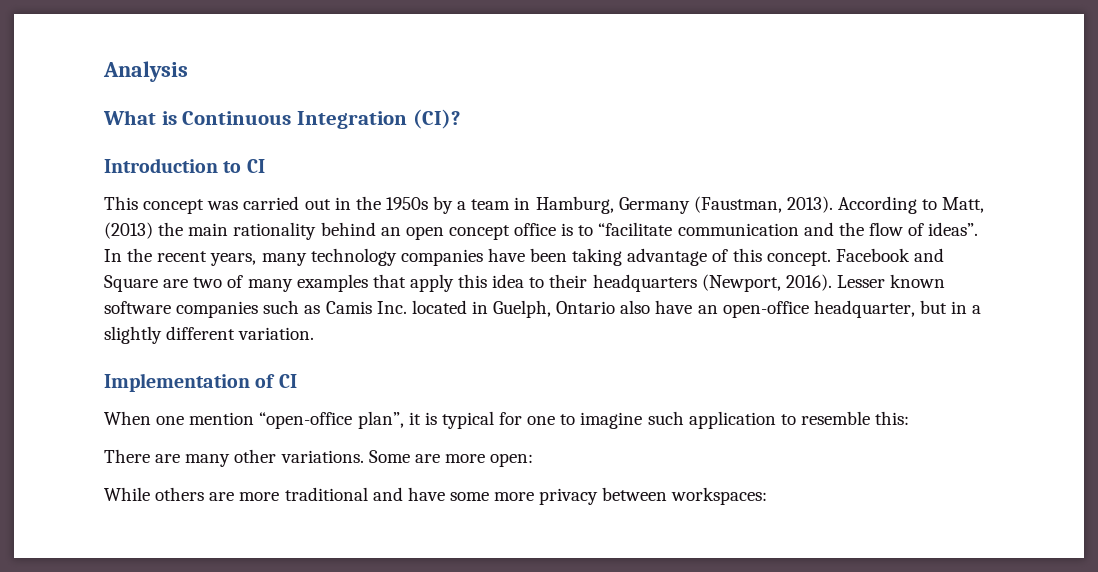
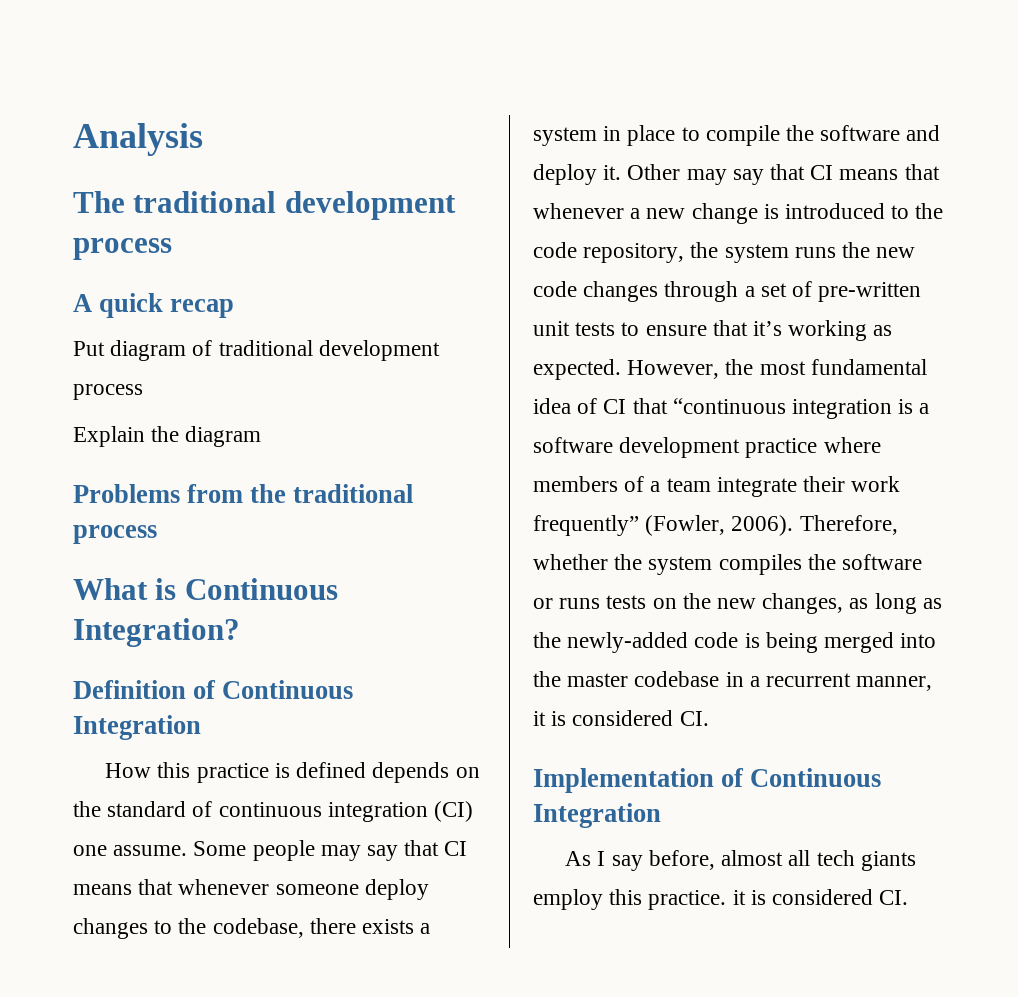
- What is Continuous Integration (CI)?
- Introduction to CI
- This concept was carried out in the 1950s by a team in Hamburg, Germany (Faustman, 2013). According to Matt, (2013) the main rationality behind an open concept office is to “facilitate communication and the flow of ideas”. In the recent years, many technology companies have been taking advantage of this concept. Facebook and Square are two of many examples that apply this idea to their headquarters (Newport, 2016). Lesser known software companies such as Camis Inc. located in Guelph, Ontario also have an open-office headquarter, but in a slightly different variation.
- Implementation of CI
- When one mention “open-office plan”, it is typical for one to imagine such application to resemble this:
- There are many other variations. Some are more open:
- While others are more traditional and have some more privacy between workspaces:
+ The traditional development process
+ A quick recap
+ Put diagram of traditional development process
+ Explain the diagram
+ Problems from the traditional process
+ What is Continuous Integration?
+ Definition of Continuous Integration
+ How this practice is defined depends on the standard of continuous integration (CI) one assume. Some people may say that CI means that whenever someone deploy changes to the codebase, there exists a system in place to compile the software and deploy it. Other may say that CI means that whenever a new change is introduced to the code repository, the system runs the new code changes through a set of pre-written unit tests to ensure that it’s working as expected. However, the most fundamental idea of CI that “continuous integration is a software development practice where members of a team integrate their work frequently” (Fowler, 2006). Therefore, whether the system compiles the software or runs tests on the new changes, as long as the newly-added code is being merged into the master codebase in a recurrent manner, it is considered CI.
+ Implementation of Continuous Integration
+ As I say before, almost all tech giants employ this practice. it is considered CI.

